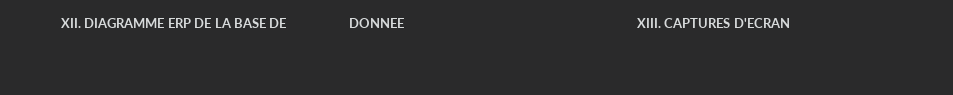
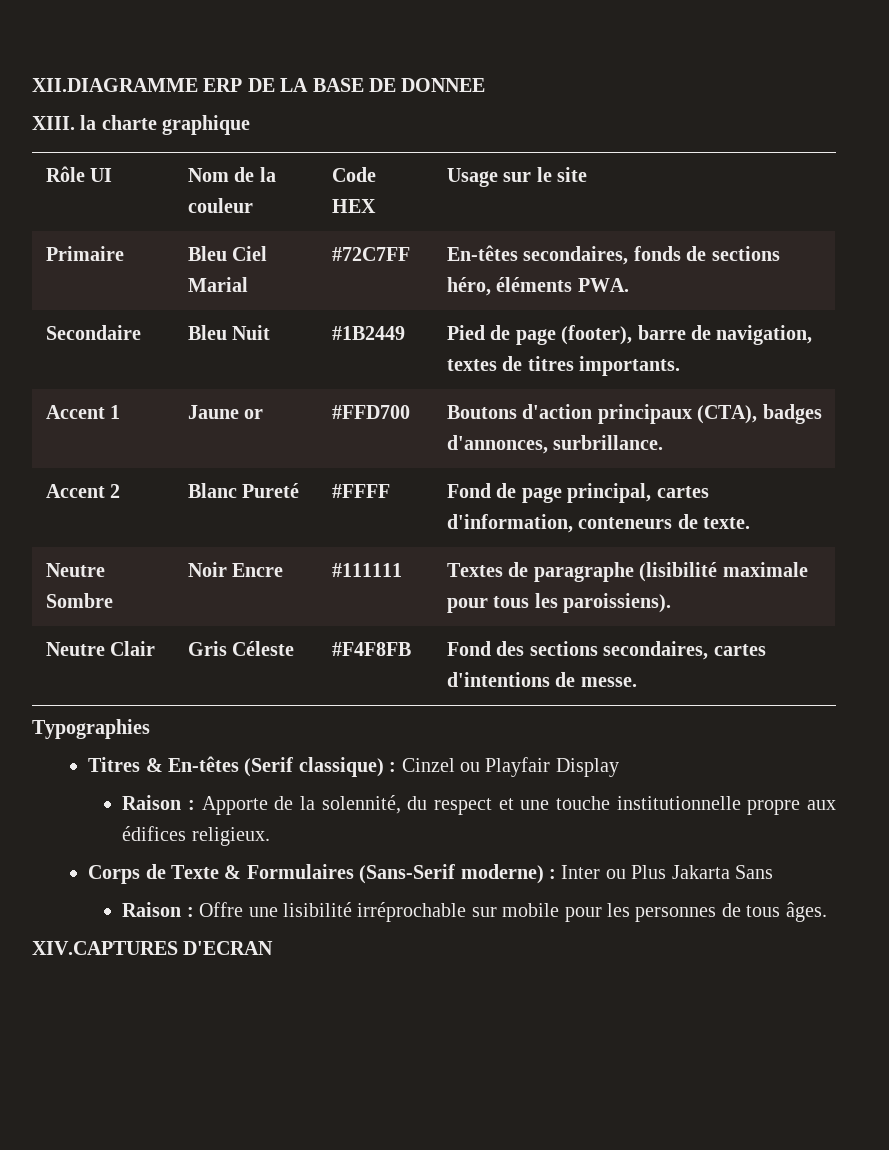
- XII. DIAGRAMME ERP DE LA BASE DE DONNEE
+ XII.DIAGRAMME ERP DE LA BASE DE DONNEE
- XIII. CAPTURES D'ECRAN
+ XIII. la charte graphique
+ Rôle UI | Nom de la couleur | Code HEX | Usage sur le site
+ Primaire | Bleu Ciel Marial | #72C7FF | En-têtes secondaires, fonds de sections héro, éléments PWA.
+ Secondaire | Bleu Nuit | #1B2449 | Pied de page (footer), barre de navigation, textes de titres importants.
+ Accent 1 | Jaune or | #FFD700 | Boutons d'action principaux (CTA), badges d'annonces, surbrillance.
+ Accent 2 | Blanc Pureté | #FFFF | Fond de page principal, cartes d'information, conteneurs de texte.
+ Neutre Sombre | Noir Encre | #111111 | Textes de paragraphe (lisibilité maximale pour tous les paroissiens).
+ Neutre Clair | Gris Céleste | #F4F8FB | Fond des sections secondaires, cartes d'intentions de messe.
+ Typographies
+ Titres & En-têtes (Serif classique) : Cinzel ou Playfair Display
+ Raison : Apporte de la solennité, du respect et une touche institutionnelle propre aux édifices religieux.
+ Corps de Texte & Formulaires (Sans-Serif moderne) : Inter ou Plus Jakarta Sans
+ Raison : Offre une lisibilité irréprochable sur mobile pour les personnes de tous âges.
+ XIV.CAPTURES D'ECRAN

